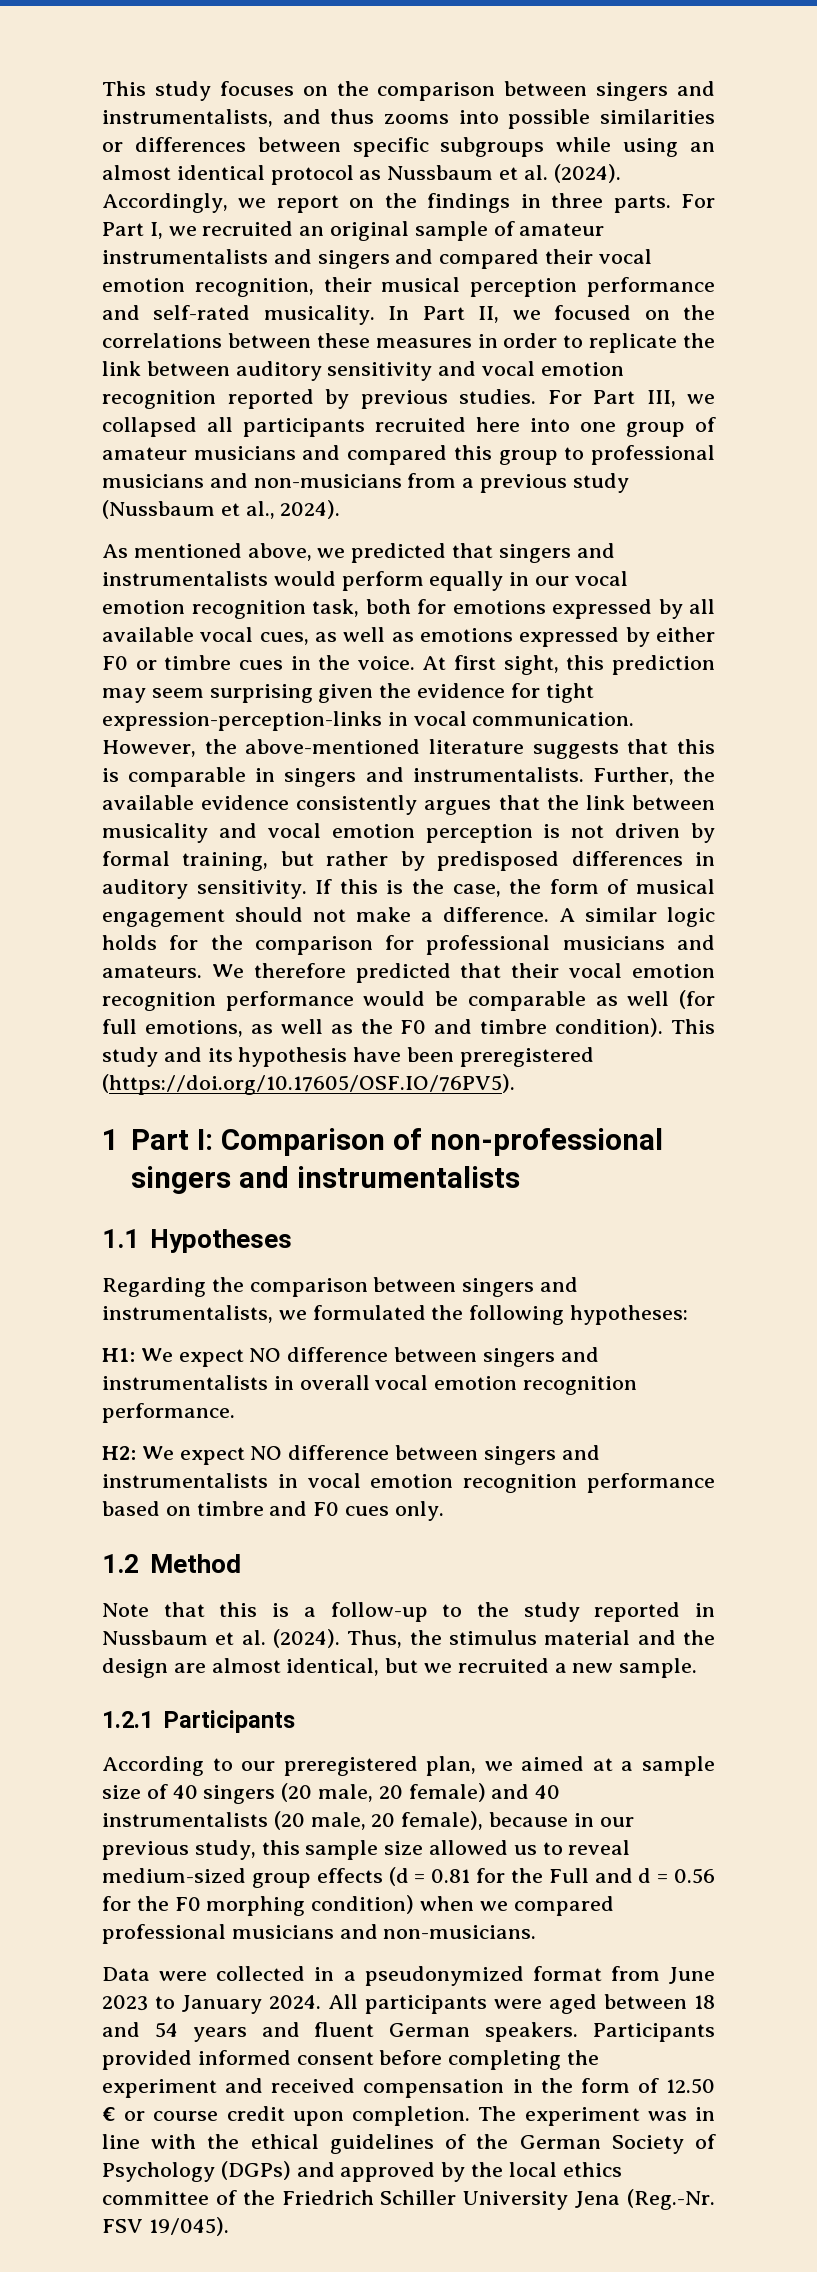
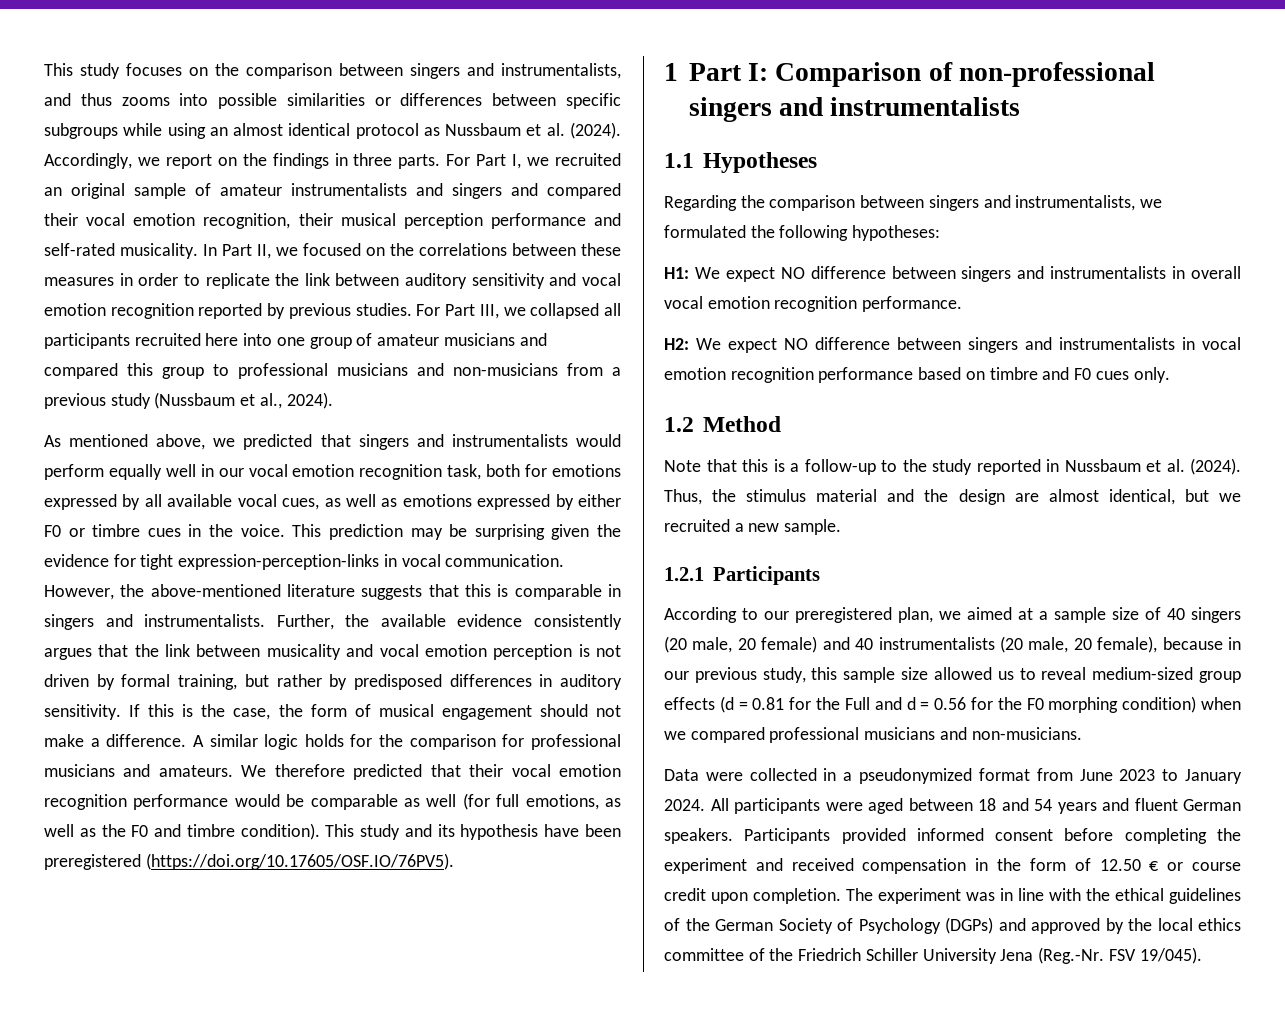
- As mentioned above, we predicted that singers and instrumentalists would perform equally in our vocal emotion recognition task, both for emotions expressed by all available vocal cues, as well as emotions expressed by either F0 or timbre cues in the voice.
+ As mentioned above, we predicted that singers and instrumentalists would perform equally well in our vocal emotion recognition task, both for emotions expressed by all available vocal cues, as well as emotions expressed by either F0 or timbre cues in the voice.
- At first sight, this prediction may seem surprising given the evidence for tight expression-perception-links in vocal communication.
+ This prediction may be surprising given the evidence for tight expression-perception-links in vocal communication.

